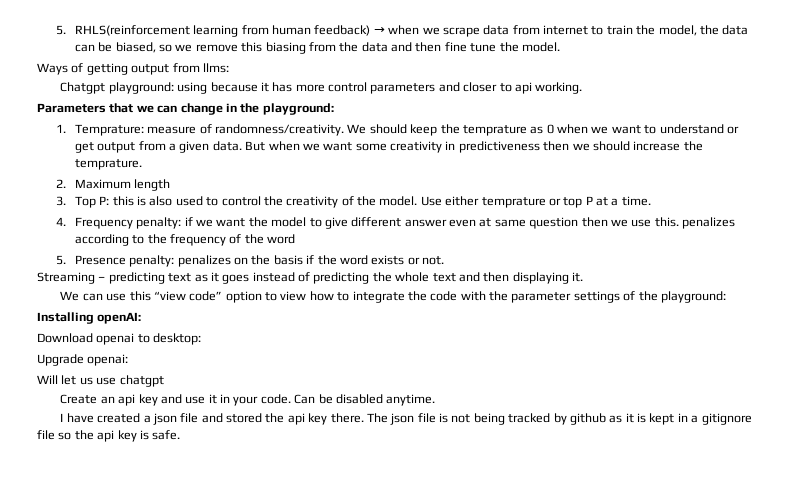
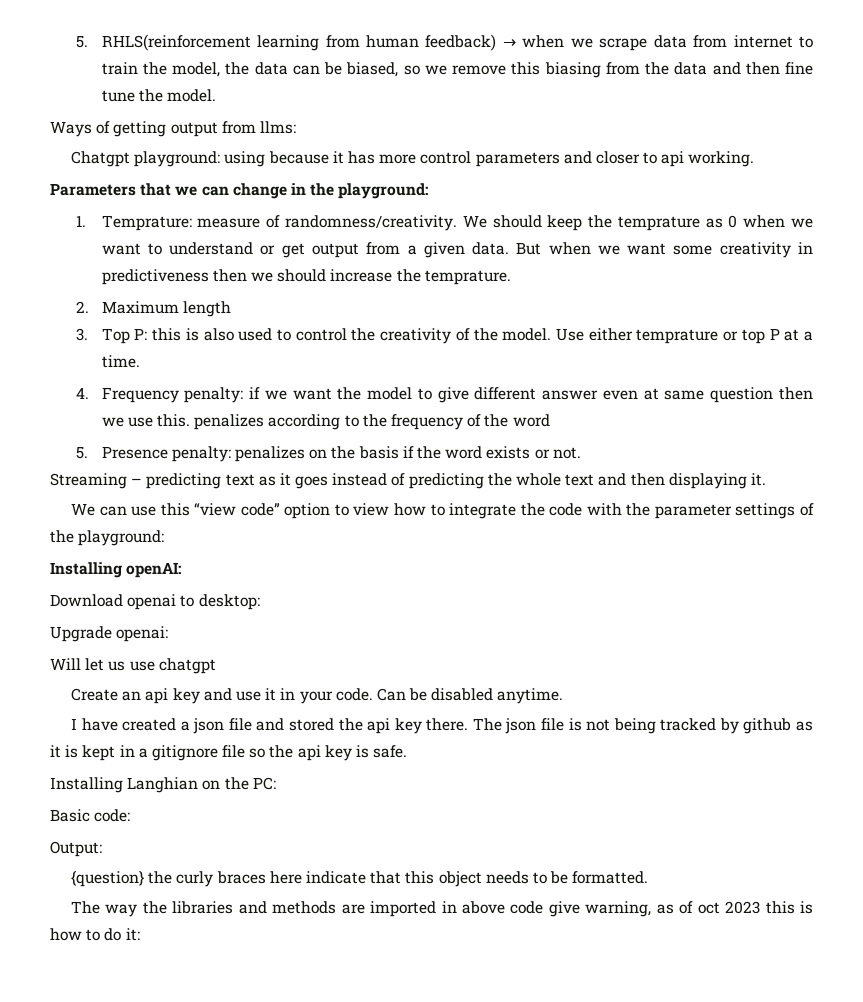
+ Installing Langhian on the PC:
+ Basic code:
+ Output:
+ {question} the curly braces here indicate that this object needs to be formatted.
+ The way the libraries and methods are imported in above code give warning, as of oct 2023 this is how to do it:

